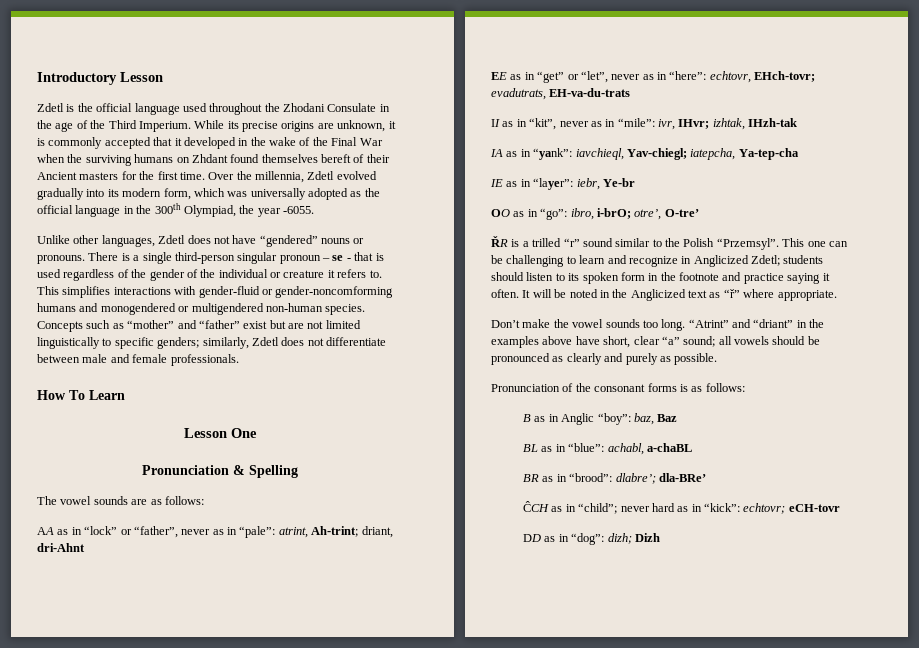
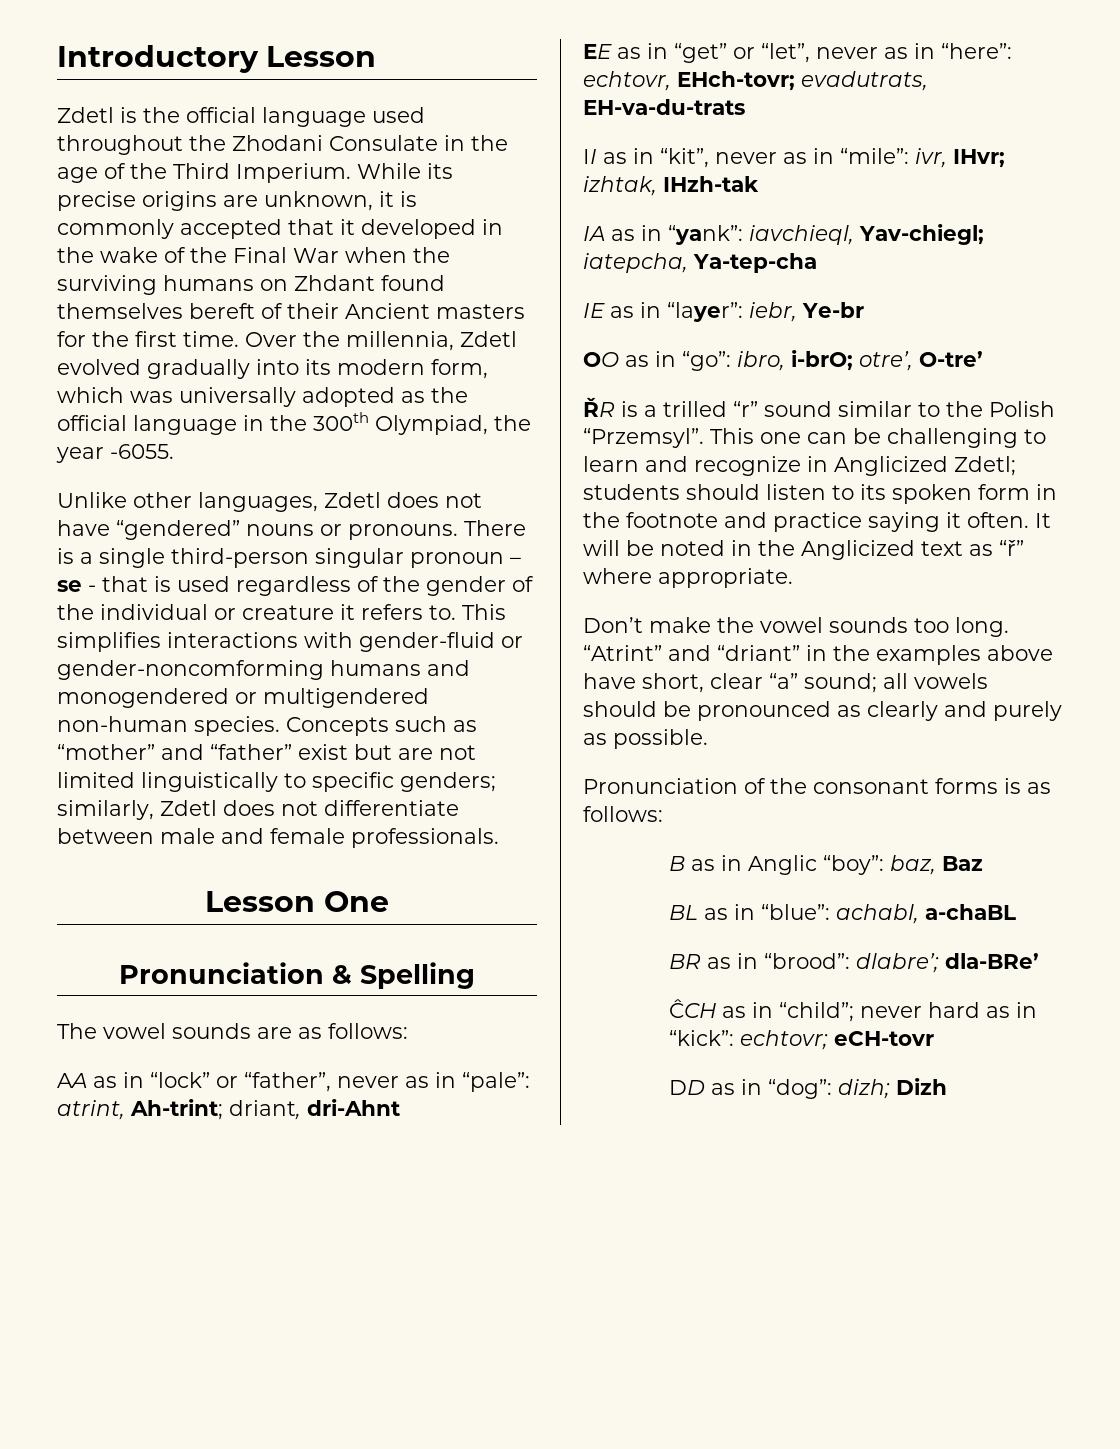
- How To Learn

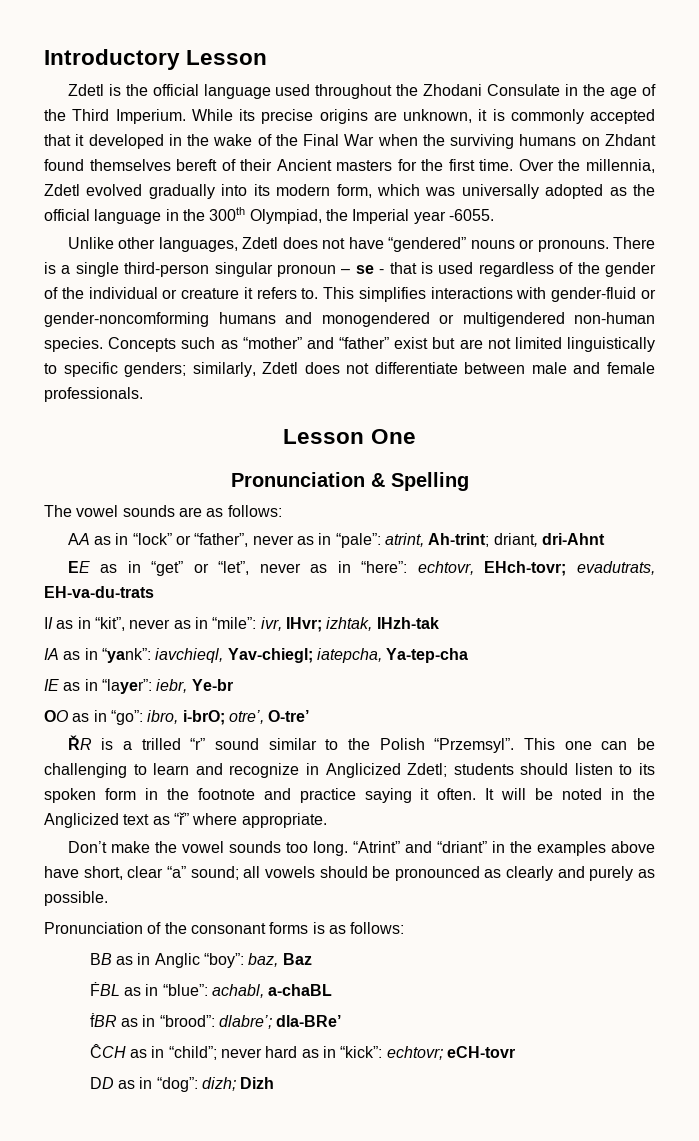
- Over the millennia, Zdetl evolved gradually into its modern form, which was universally adopted as the official language in the 300th Olympiad, the year -6055.
+ Over the millennia, Zdetl evolved gradually into its modern form, which was universally adopted as the official language in the 300th Olympiad, the Imperial year -6055.
- B as in Anglic “boy”: baz, Baz
+ BB as in Anglic “boy”: baz, Baz
- BL as in “blue”: achabl, a-chaBL
+ ḞBL as in “blue”: achabl, a-chaBL
- BR as in “brood”: dlabre’; dla-BRe’
+ ḟBR as in “brood”: dlabre’; dla-BRe’

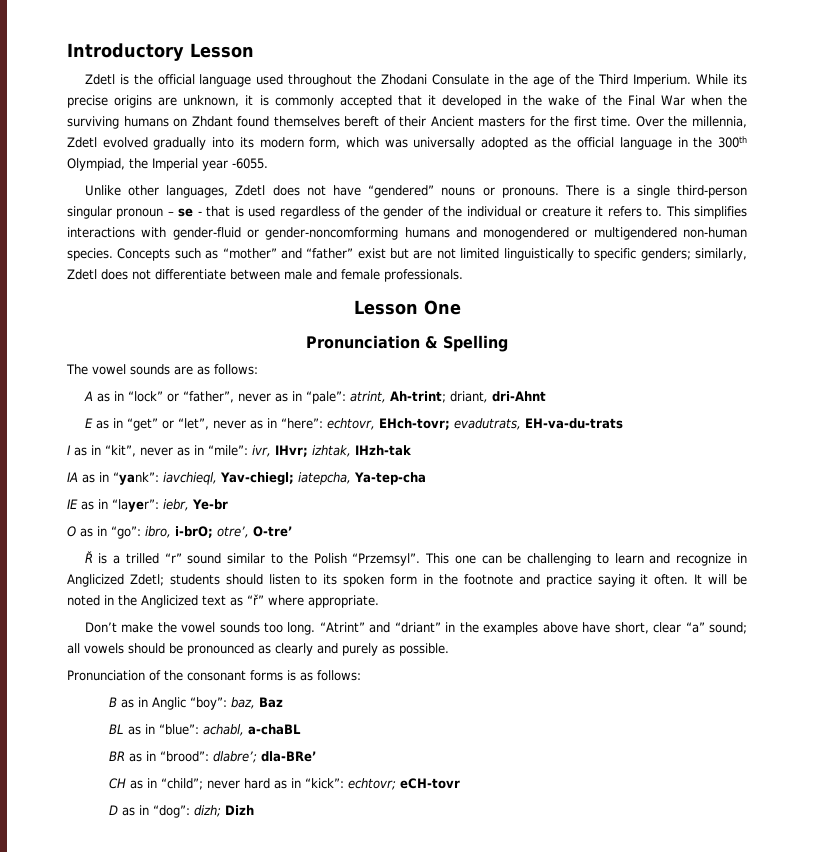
- AA as in “lock” or “father”, never as in “pale”: atrint, Ah-trint; driant, dri-Ahnt
+ A as in “lock” or “father”, never as in “pale”: atrint, Ah-trint; driant, dri-Ahnt
- EE as in “get” or “let”, never as in “here”: echtovr, EHch-tovr; evadutrats, EH-va-du-trats
+ E as in “get” or “let”, never as in “here”: echtovr, EHch-tovr; evadutrats, EH-va-du-trats
- II as in “kit”, never as in “mile”: ivr, IHvr; izhtak, IHzh-tak
+ I as in “kit”, never as in “mile”: ivr, IHvr; izhtak, IHzh-tak
- OO as in “go”: ibro, i-brO; otre’, O-tre’
+ O as in “go”: ibro, i-brO; otre’, O-tre’
- ŘR is a trilled “r” sound similar to the Polish “Przemsyl”.
+ Ř is a trilled “r” sound similar to the Polish “Przemsyl”.
- BB as in Anglic “boy”: baz, Baz
+ B as in Anglic “boy”: baz, Baz
- ḞBL as in “blue”: achabl, a-chaBL
+ BL as in “blue”: achabl, a-chaBL
- ḟBR as in “brood”: dlabre’; dla-BRe’
+ BR as in “brood”: dlabre’; dla-BRe’
- ĈCH as in “child”; never hard as in “kick”: echtovr; eCH-tovr
+ CH as in “child”; never hard as in “kick”: echtovr; eCH-tovr
- DD as in “dog”: dizh; Dizh
+ D as in “dog”: dizh; Dizh

